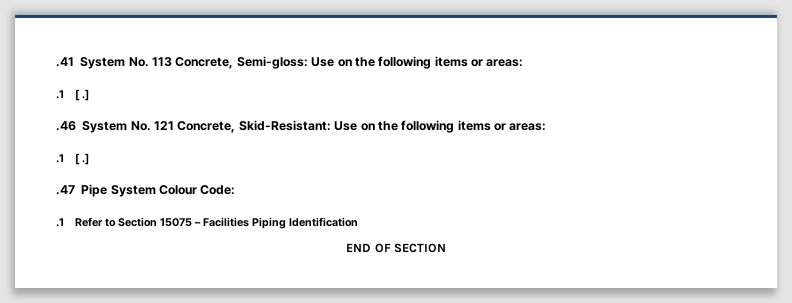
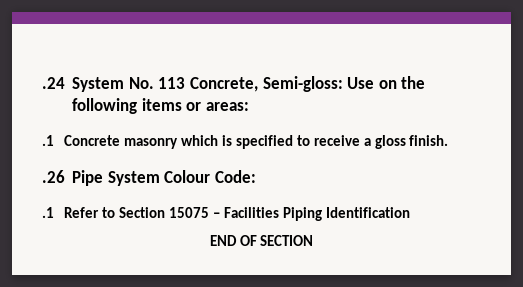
- .41 System No. 113 Concrete, Semi-gloss: Use on the following items or areas:
- .1 [ .]
- .46 System No. 121 Concrete, Skid-Resistant: Use on the following items or areas:
- .1 [ .]
- .47 Pipe System Colour Code:
+ .24 System No. 113 Concrete, Semi-gloss: Use on the following items or areas:
+ .1 Concrete masonry which is specified to receive a gloss finish.
+ .26 Pipe System Colour Code:

